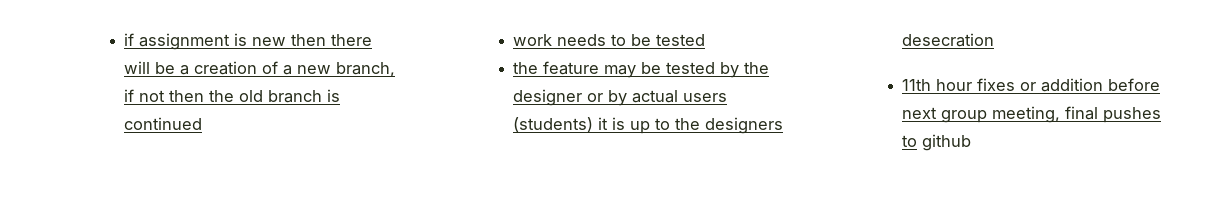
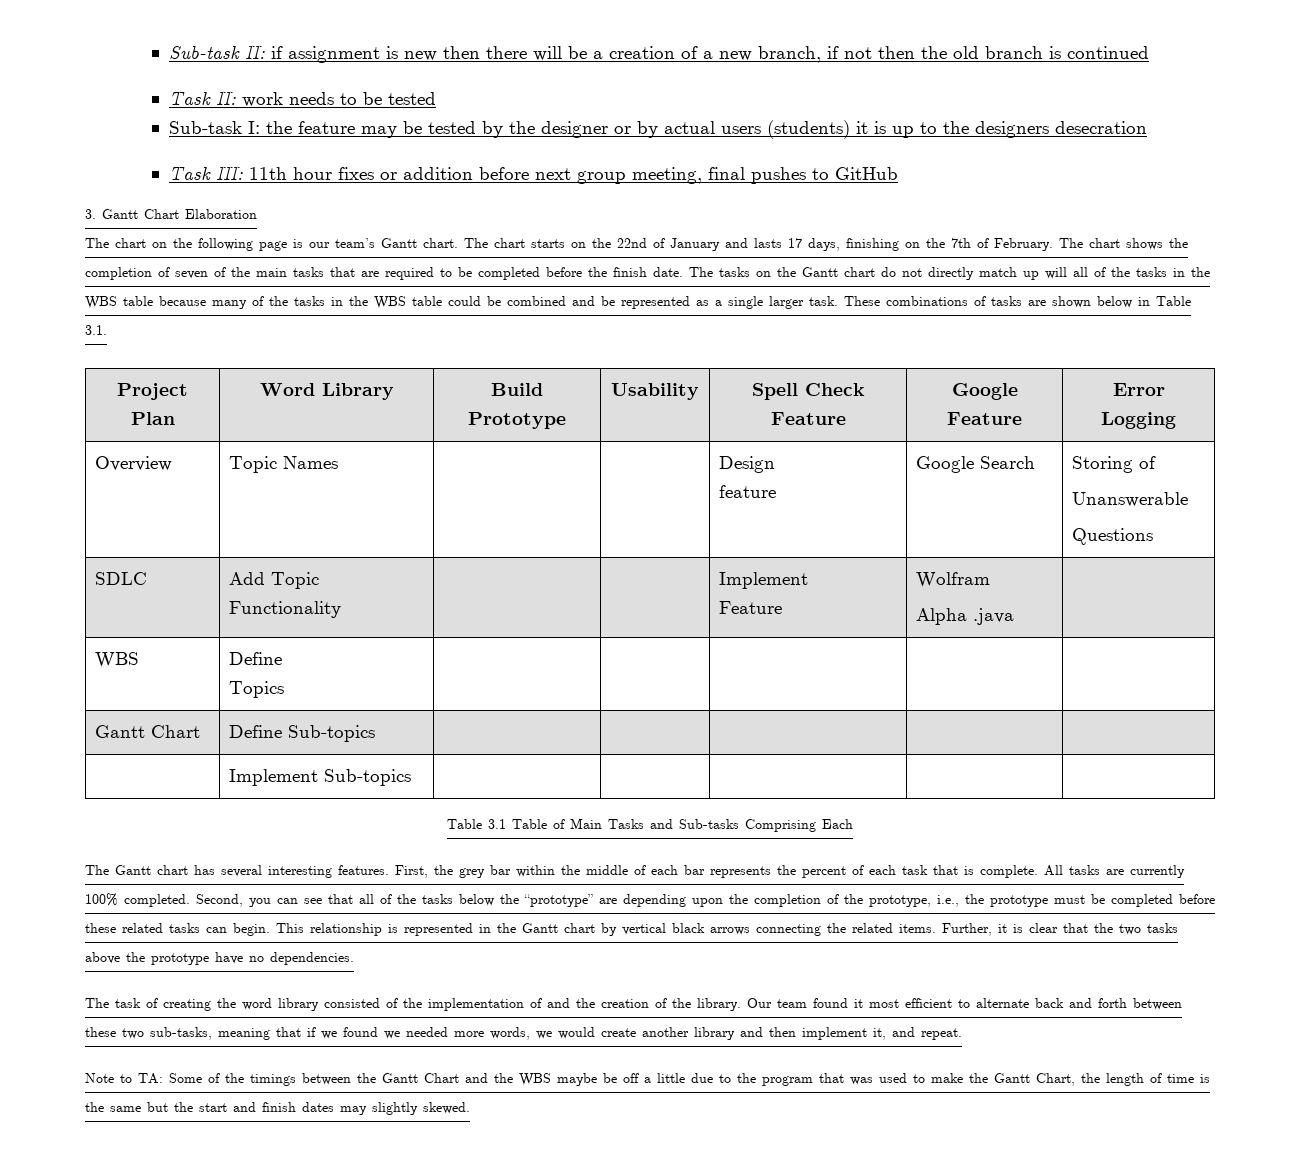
- if assignment is new then there will be a creation of a new branch, if not then the old branch is continued
+ Sub-task II: if assignment is new then there will be a creation of a new branch, if not then the old branch is continued
- work needs to be tested
+ Task II: work needs to be tested
- the feature may be tested by the designer or by actual users (students) it is up to the designers desecration
+ Sub-task I: the feature may be tested by the designer or by actual users (students) it is up to the designers desecration
- 11th hour fixes or addition before next group meeting, final pushes to github
+ Task III: 11th hour fixes or addition before next group meeting, final pushes to GitHub
+ 3. Gantt Chart Elaboration
+ The chart on the following page is our team’s Gantt chart. The chart starts on the 22nd of January and lasts 17 days, finishing on the 7th of February. The chart shows the completion of seven of the main tasks that are required to be completed before the finish date. The tasks on the Gantt chart do not directly match up will all of the tasks in the WBS table because many of the tasks in the WBS table could be combined and be represented as a single larger task. These combinations of tasks are shown below in Table 3.1.
+ Project Plan | Word Library | Build Prototype | Usability | Spell Check Feature | Google Feature | Error Logging
+ Overview | Topic Names | | | Design
+ feature | Google Search | Storing of
+ Unanswerable
+ Questions
+ SDLC | Add Topic Functionality | | | Implement
+ Feature | Wolfram
+ Alpha .java |
+ WBS | Define
+ Topics | | | | |
+ Gantt Chart | Define Sub-topics | | | | |
+ | Implement Sub-topics | | | | |
+ Table 3.1 Table of Main Tasks and Sub-tasks Comprising Each
+ The Gantt chart has several interesting features. First, the grey bar within the middle of each bar represents the percent of each task that is complete. All tasks are currently 100% completed. Second, you can see that all of the tasks below the “prototype” are depending upon the completion of the prototype, i.e., the prototype must be completed before these related tasks can begin. This relationship is represented in the Gantt chart by vertical black arrows connecting the related items. Further, it is clear that the two tasks above the prototype have no dependencies.
+ The task of creating the word library consisted of the implementation of and the creation of the library. Our team found it most efficient to alternate back and forth between these two sub-tasks, meaning that if we found we needed more words, we would create another library and then implement it, and repeat.
+ Note to TA: Some of the timings between the Gantt Chart and the WBS maybe be off a little due to the program that was used to make the Gantt Chart, the length of time is the same but the start and finish dates may slightly skewed.

